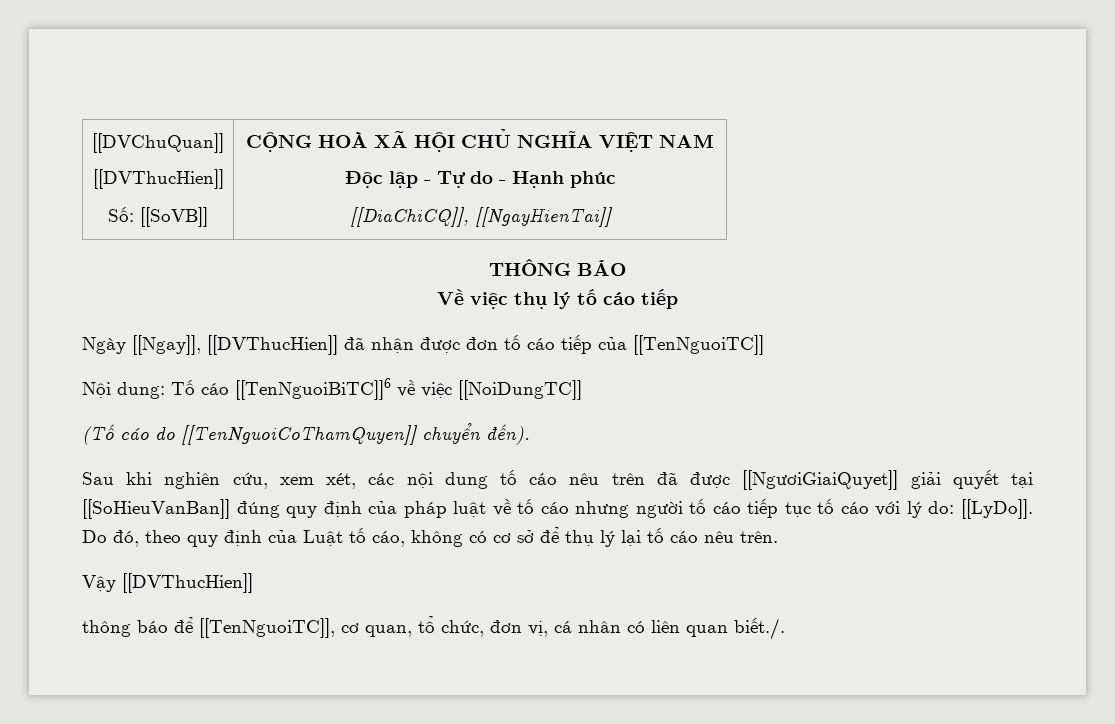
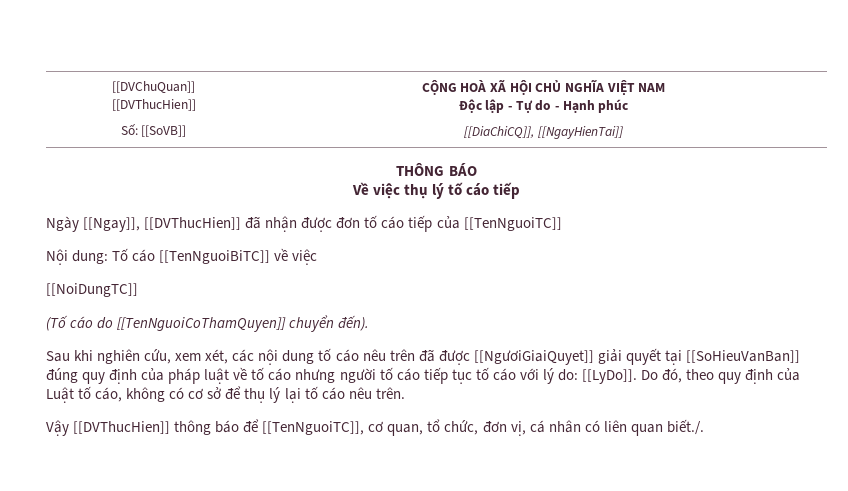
- Nội dung: Tố cáo [[TenNguoiBiTC]]6 về việc [[NoiDungTC]]
+ Nội dung: Tố cáo [[TenNguoiBiTC]] về việc
+ [[NoiDungTC]]
- Vậy [[DVThucHien]]
- thông báo để [[TenNguoiTC]], cơ quan, tổ chức, đơn vị, cá nhân có liên quan biết./.
+ Vậy [[DVThucHien]] thông báo để [[TenNguoiTC]], cơ quan, tổ chức, đơn vị, cá nhân có liên quan biết./.

